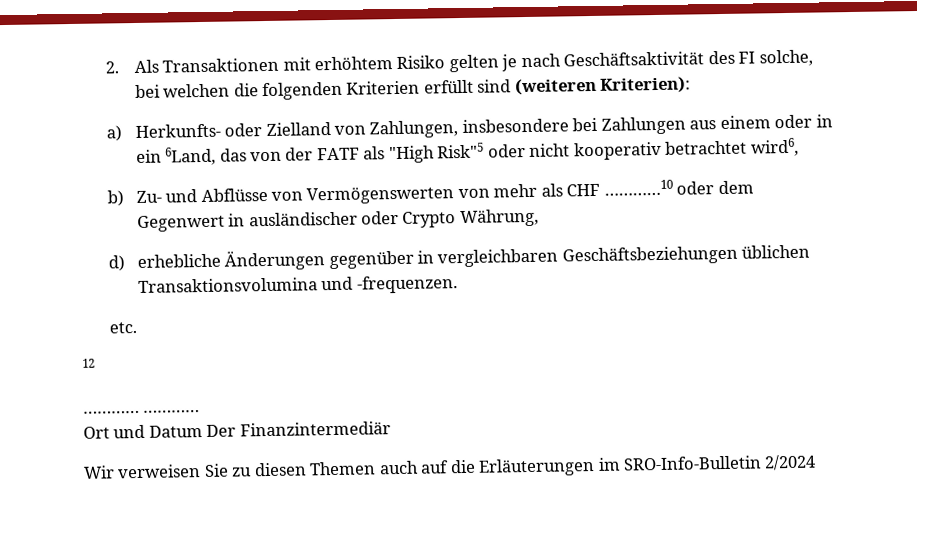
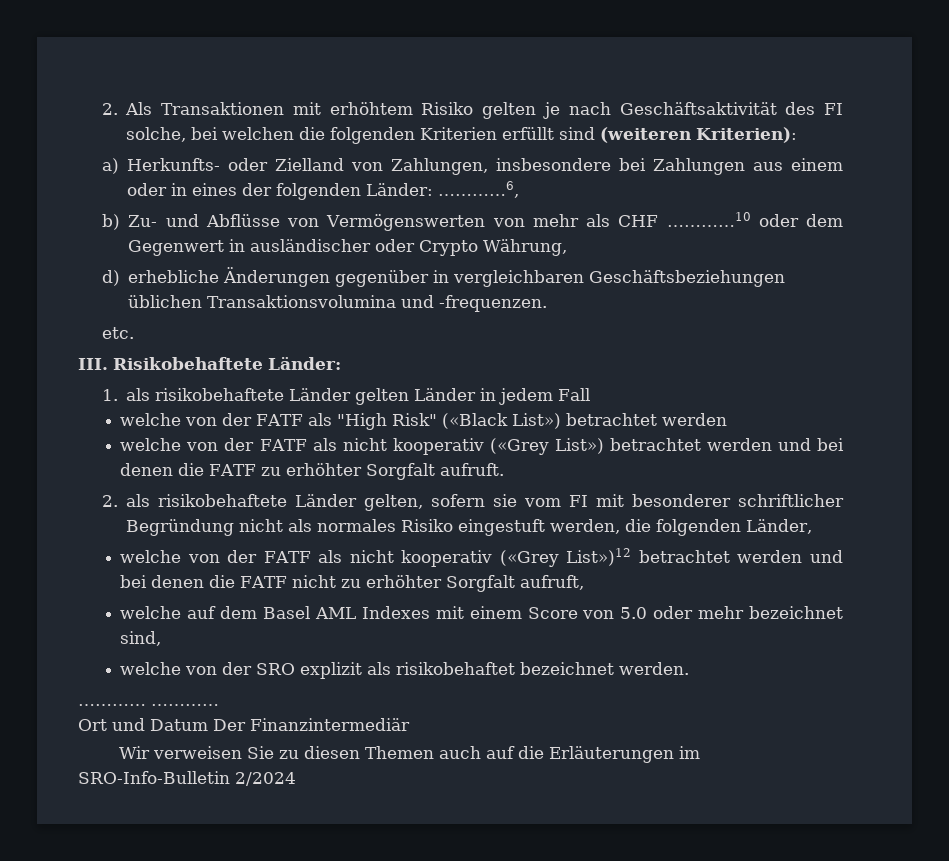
- a) Herkunfts- oder Zielland von Zahlungen, insbesondere bei Zahlungen aus einem oder in ein 6Land, das von der FATF als "High Risk"5 oder nicht kooperativ betrachtet wird6,
+ a) Herkunfts- oder Zielland von Zahlungen, insbesondere bei Zahlungen aus einem oder in eines der folgenden Länder: …………6,
- 12
+ III. Risikobehaftete Länder:
+ 1. als risikobehaftete Länder gelten Länder in jedem Fall
+ welche von der FATF als "High Risk" («Black List») betrachtet werden
+ welche von der FATF als nicht kooperativ («Grey List») betrachtet werden und bei denen die FATF zu erhöhter Sorgfalt aufruft.
+ 2. als risikobehaftete Länder gelten, sofern sie vom FI mit besonderer schriftlicher Begründung nicht als normales Risiko eingestuft werden, die folgenden Länder,
+ welche von der FATF als nicht kooperativ («Grey List»)12 betrachtet werden und bei denen die FATF nicht zu erhöhter Sorgfalt aufruft,
+ welche auf dem Basel AML Indexes mit einem Score von 5.0 oder mehr bezeichnet sind,
+ welche von der SRO explizit als risikobehaftet bezeichnet werden.

